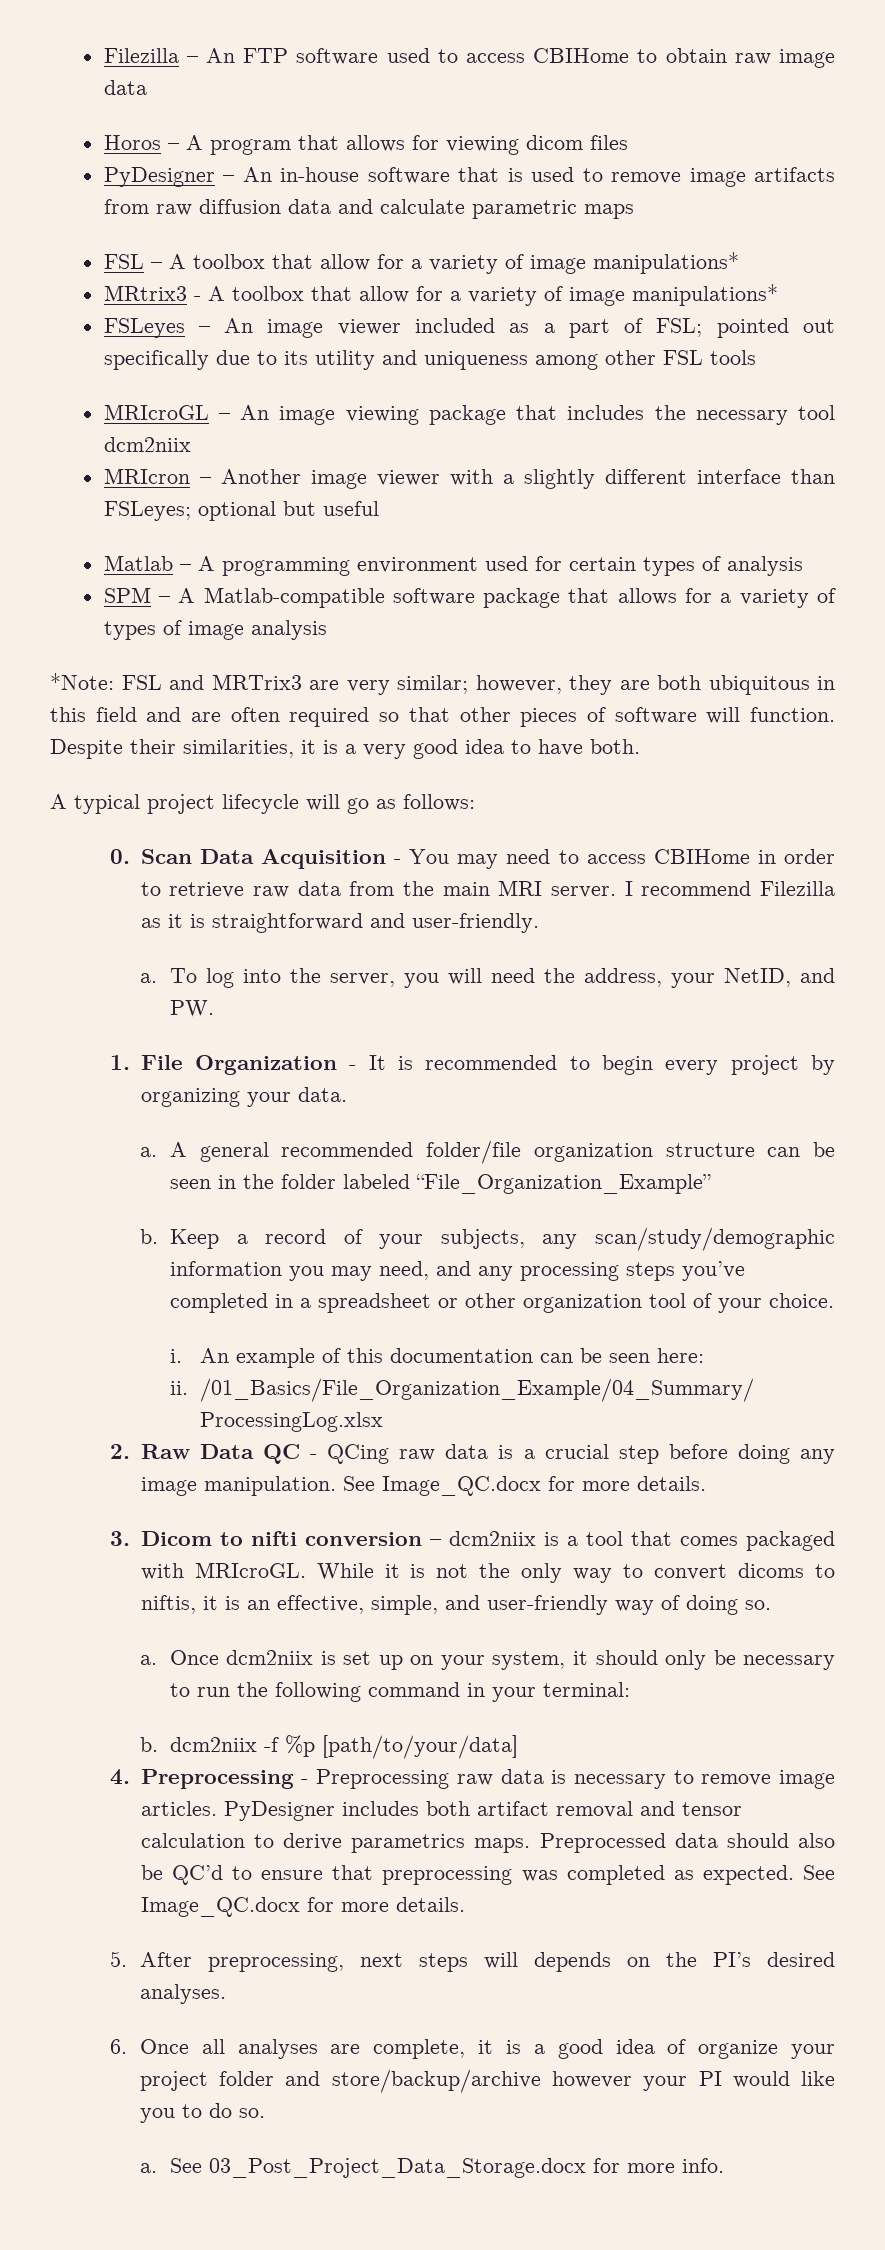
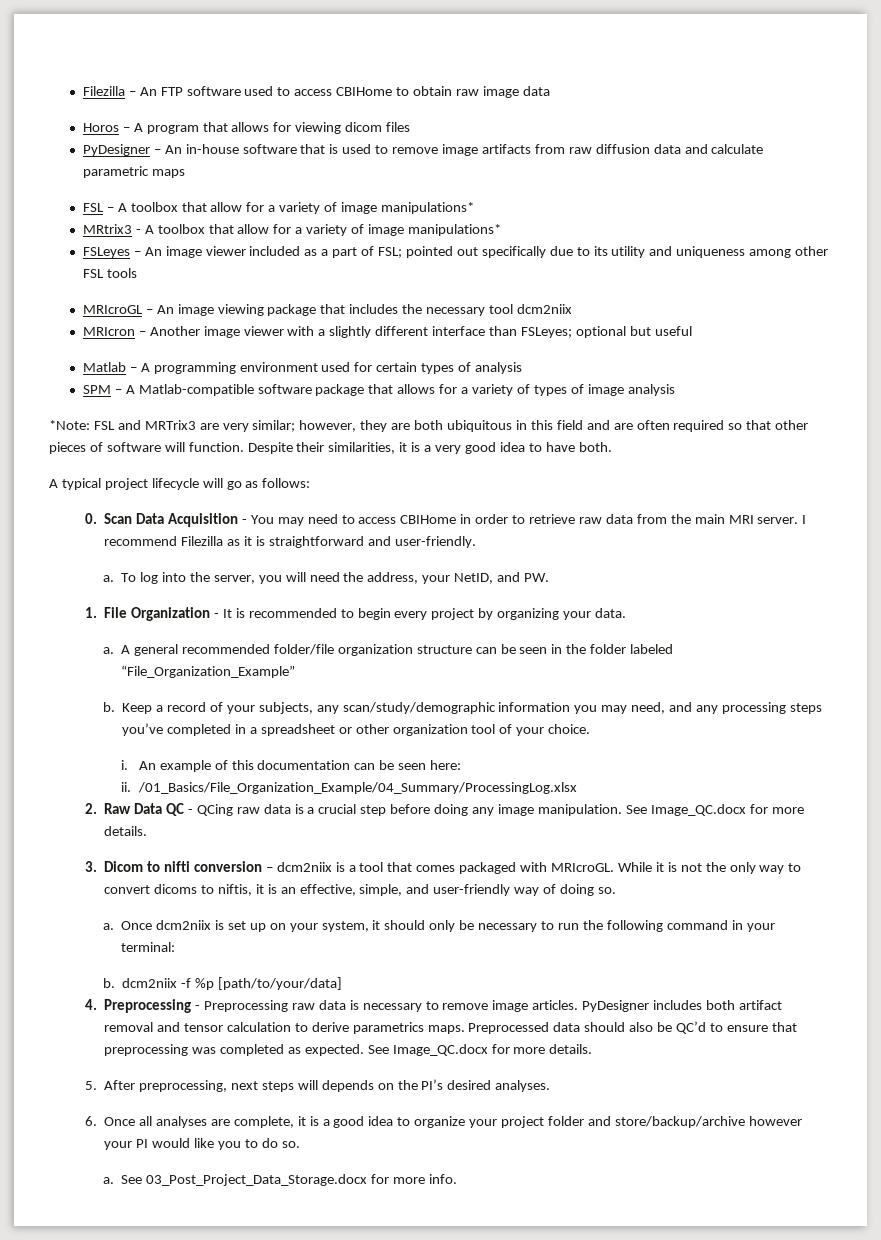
- 6. Once all analyses are complete, it is a good idea of organize your project folder and store/backup/archive however your PI would like you to do so.
+ 6. Once all analyses are complete, it is a good idea to organize your project folder and store/backup/archive however your PI would like you to do so.

